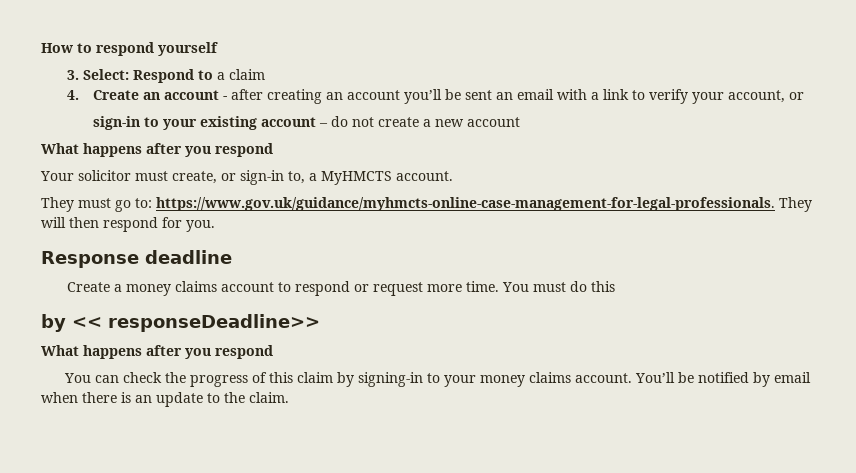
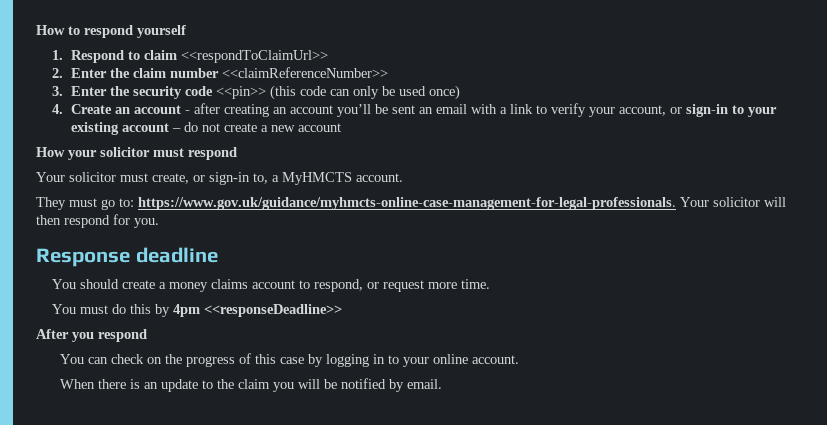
- 3. Select: Respond to a claim
+ 1. Respond to claim <<respondToClaimUrl>>
+ 2. Enter the claim number <<claimReferenceNumber>>
+ 3. Enter the security code <<pin>> (this code can only be used once)
- 4. Create an account - after creating an account you’ll be sent an email with a link to verify your account, or
- sign-in to your existing account – do not create a new account
- What happens after you respond
+ 4. Create an account - after creating an account you’ll be sent an email with a link to verify your account, or sign-in to your existing account – do not create a new account
+ How your solicitor must respond
- They must go to: https://www.gov.uk/guidance/myhmcts-online-case-management-for-legal-professionals. They will then respond for you.
+ They must go to: https://www.gov.uk/guidance/myhmcts-online-case-management-for-legal-professionals. Your solicitor will then respond for you.
- Create a money claims account to respond or request more time. You must do this
- by << responseDeadline>>
- What happens after you respond
+ You should create a money claims account to respond, or request more time.
+ You must do this by 4pm <<responseDeadline>>
+ After you respond
- You can check the progress of this claim by signing-in to your money claims account. You’ll be notified by email when there is an update to the claim.
+ You can check on the progress of this case by logging in to your online account.
+ When there is an update to the claim you will be notified by email.

